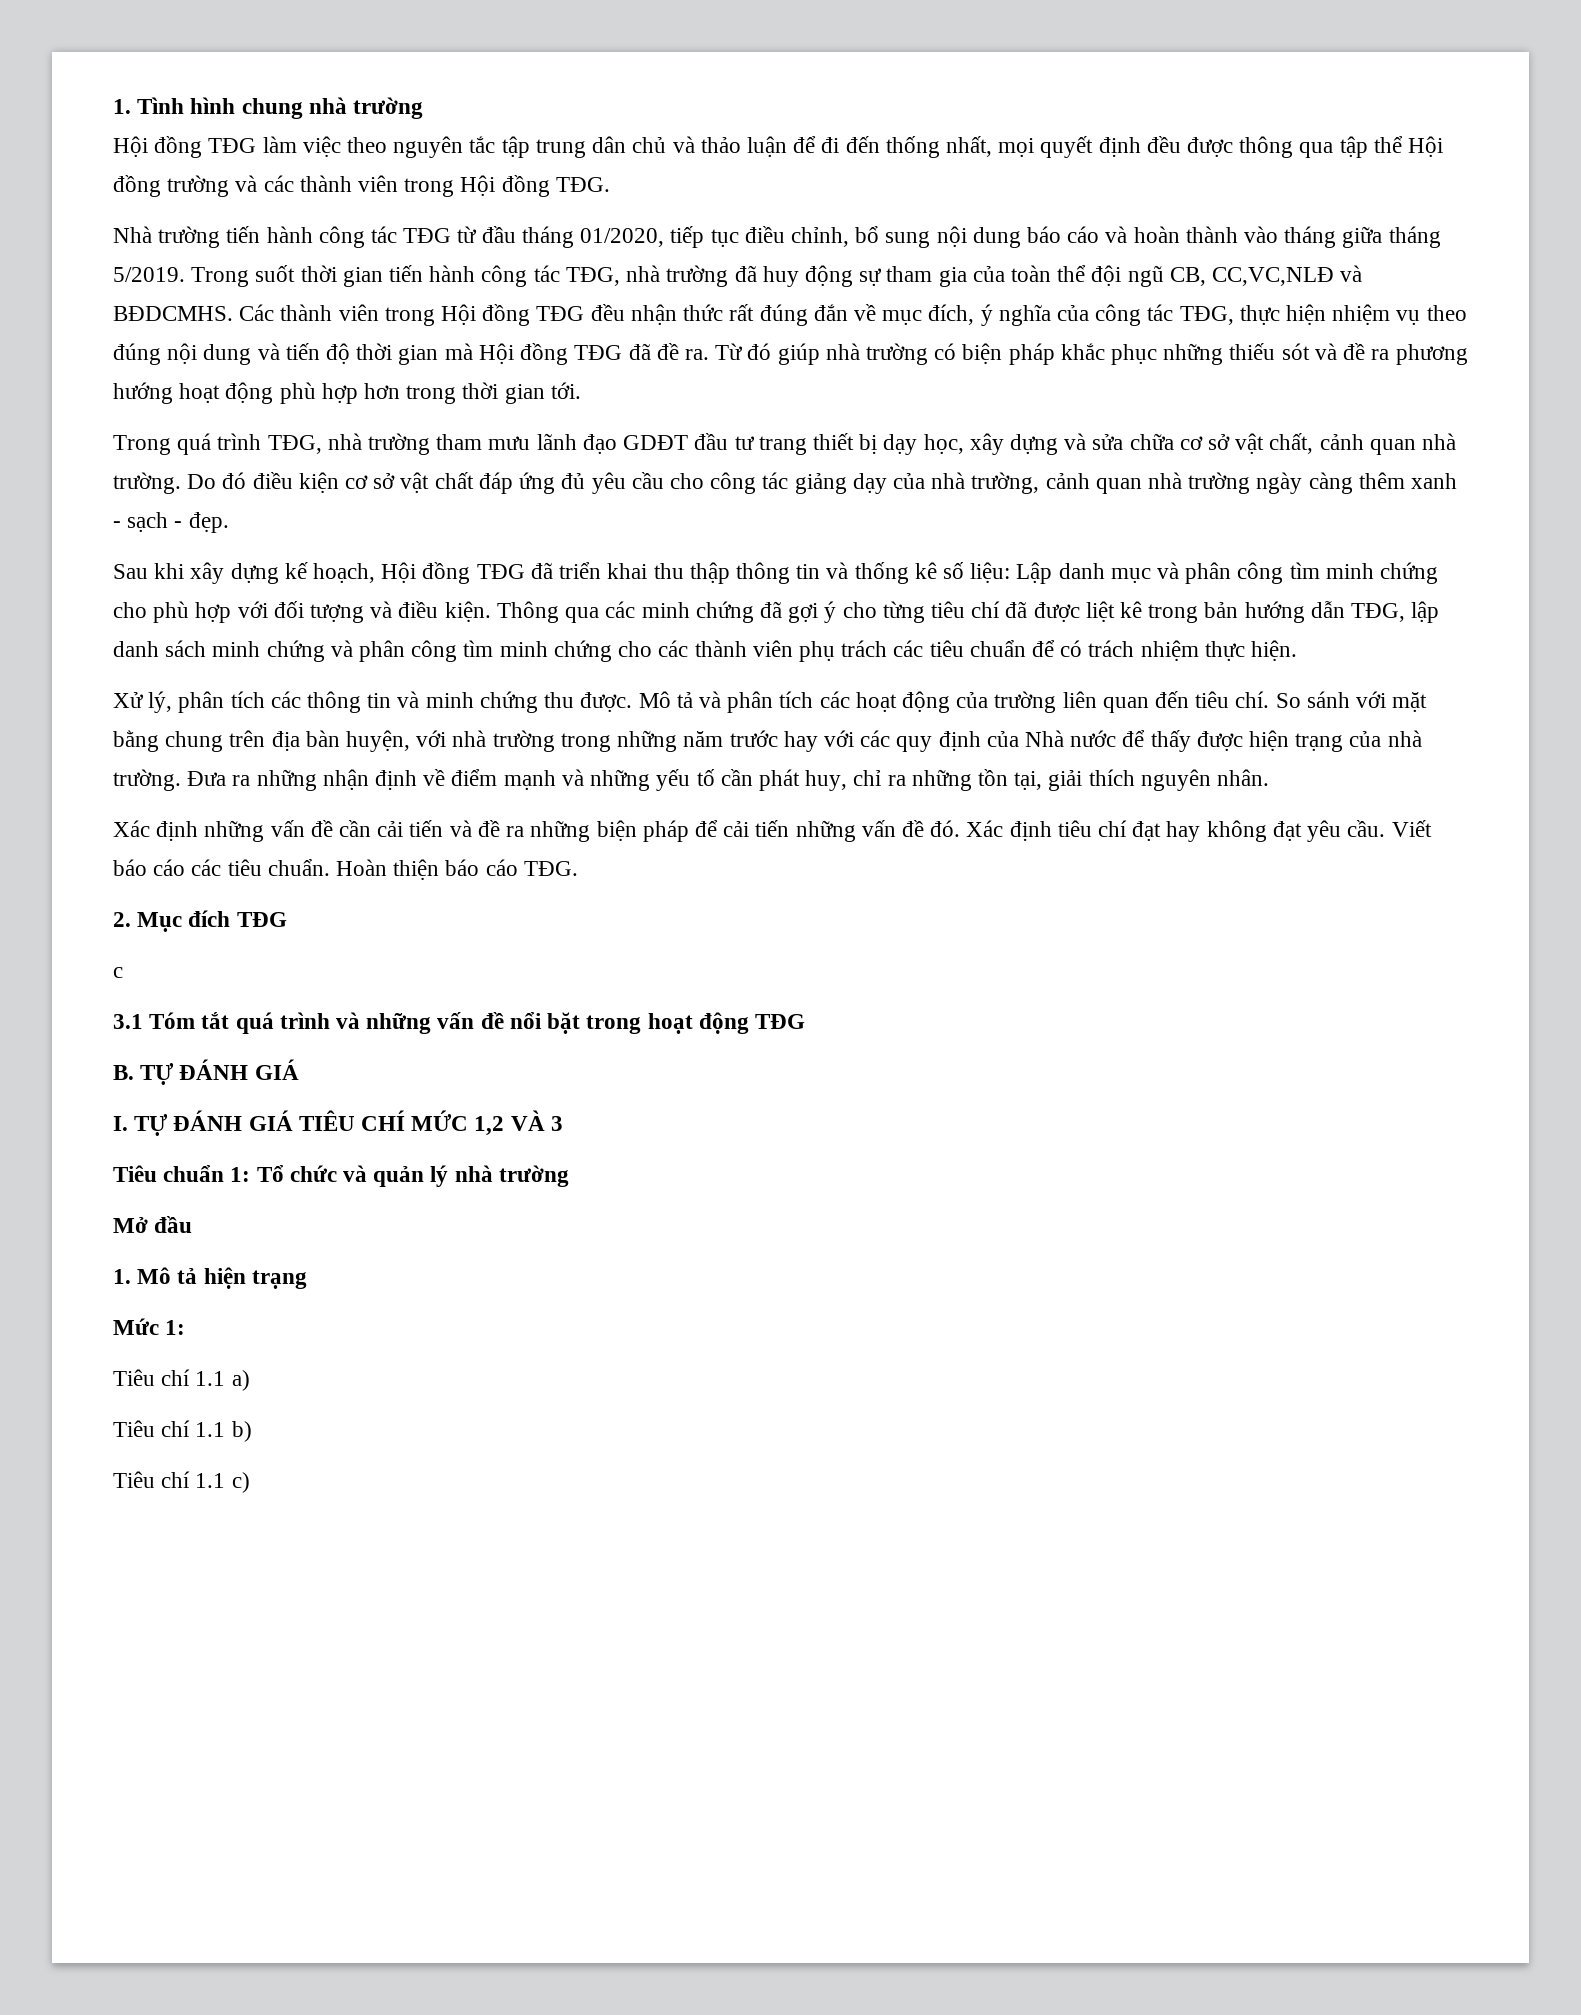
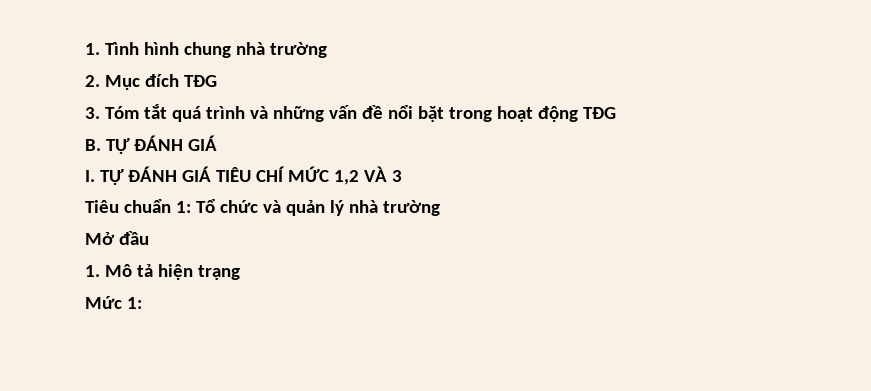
- Hội đồng TĐG làm việc theo nguyên tắc tập trung dân chủ và thảo luận để đi đến thống nhất, mọi quyết định đều được thông qua tập thể Hội đồng trường và các thành viên trong Hội đồng TĐG.
- Nhà trường tiến hành công tác TĐG từ đầu tháng 01/2020, tiếp tục điều chỉnh, bổ sung nội dung báo cáo và hoàn thành vào tháng giữa tháng 5/2019. Trong suốt thời gian tiến hành công tác TĐG, nhà trường đã huy động sự tham gia của toàn thể đội ngũ CB, CC,VC,NLĐ và BĐDCMHS. Các thành viên trong Hội đồng TĐG đều nhận thức rất đúng đắn về mục đích, ý nghĩa của công tác TĐG, thực hiện nhiệm vụ theo đúng nội dung và tiến độ thời gian mà Hội đồng TĐG đã đề ra. Từ đó giúp nhà trường có biện pháp khắc phục những thiếu sót và đề ra phương hướng hoạt động phù hợp hơn trong thời gian tới.
- Trong quá trình TĐG, nhà trường tham mưu lãnh đạo GDĐT đầu tư trang thiết bị dạy học, xây dựng và sửa chữa cơ sở vật chất, cảnh quan nhà trường. Do đó điều kiện cơ sở vật chất đáp ứng đủ yêu cầu cho công tác giảng dạy của nhà trường, cảnh quan nhà trường ngày càng thêm xanh - sạch - đẹp.
- Sau khi xây dựng kế hoạch, Hội đồng TĐG đã triển khai thu thập thông tin và thống kê số liệu: Lập danh mục và phân công tìm minh chứng cho phù hợp với đối tượng và điều kiện. Thông qua các minh chứng đã gợi ý cho từng tiêu chí đã được liệt kê trong bản hướng dẫn TĐG, lập danh sách minh chứng và phân công tìm minh chứng cho các thành viên phụ trách các tiêu chuẩn để có trách nhiệm thực hiện.
- Xử lý, phân tích các thông tin và minh chứng thu được. Mô tả và phân tích các hoạt động của trường liên quan đến tiêu chí. So sánh với mặt bằng chung trên địa bàn huyện, với nhà trường trong những năm trước hay với các quy định của Nhà nước để thấy được hiện trạng của nhà trường. Đưa ra những nhận định về điểm mạnh và những yếu tố cần phát huy, chỉ ra những tồn tại, giải thích nguyên nhân.
- Xác định những vấn đề cần cải tiến và đề ra những biện pháp để cải tiến những vấn đề đó. Xác định tiêu chí đạt hay không đạt yêu cầu. Viết báo cáo các tiêu chuẩn. Hoàn thiện báo cáo TĐG.
- c
- 3.1 Tóm tắt quá trình và những vấn đề nổi bặt trong hoạt động TĐG
+ 3. Tóm tắt quá trình và những vấn đề nổi bặt trong hoạt động TĐG
- Tiêu chí 1.1 a)
- Tiêu chí 1.1 b)
- Tiêu chí 1.1 c)

